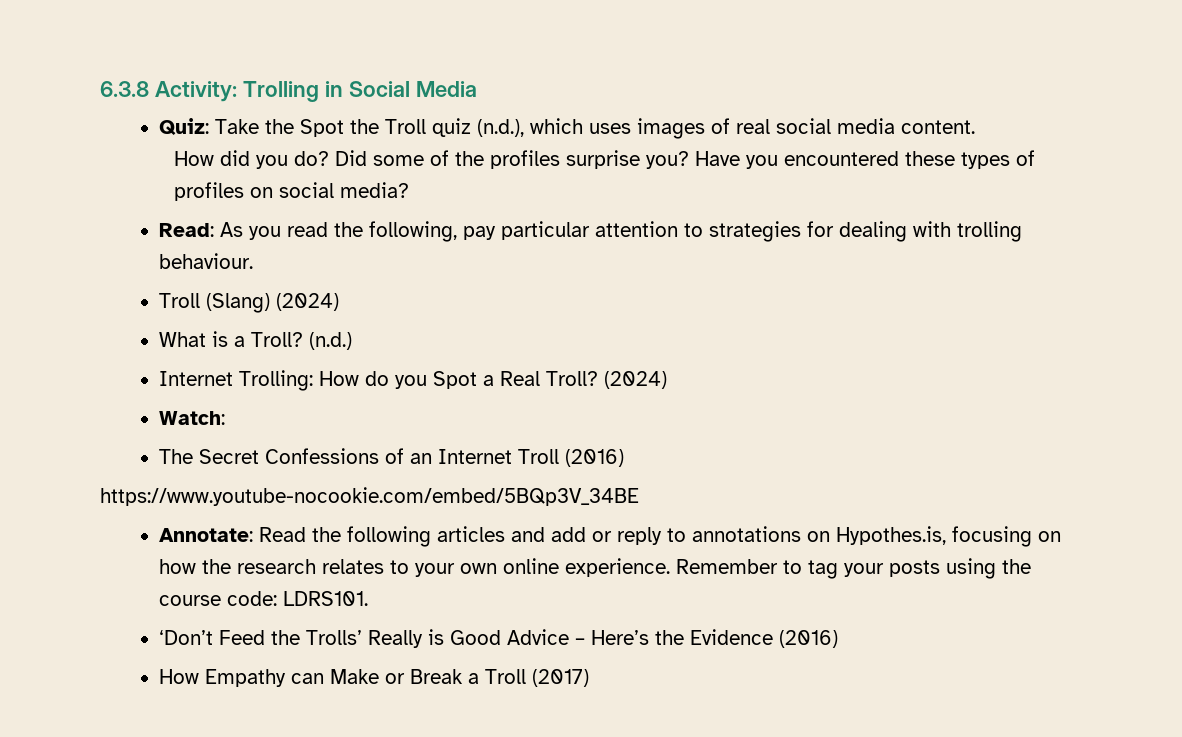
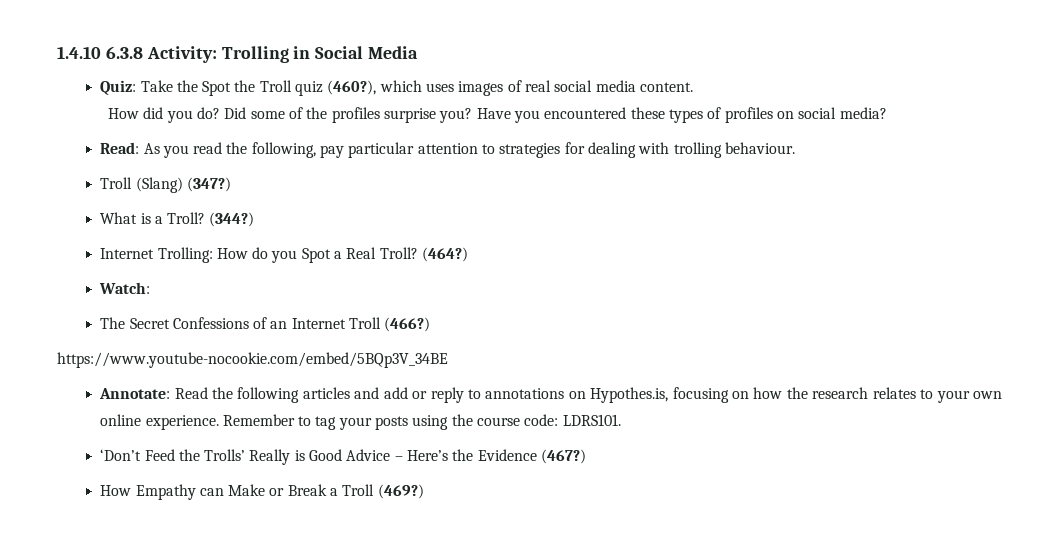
- 6.3.8 Activity: Trolling in Social Media
+ 1.4.10 6.3.8 Activity: Trolling in Social Media
- Quiz: Take the Spot the Troll quiz (n.d.), which uses images of real social media content.
+ Quiz: Take the Spot the Troll quiz (460?), which uses images of real social media content.
- Troll (Slang) (2024)
+ Troll (Slang) (347?)
- (n.d.)
+ (344?)
- Internet Trolling: How do you Spot a Real Troll? (2024)
+ Internet Trolling: How do you Spot a Real Troll? (464?)
- The Secret Confessions of an Internet Troll (2016)
+ The Secret Confessions of an Internet Troll (466?)
- ‘Don’t Feed the Trolls’ Really is Good Advice – Here’s the Evidence (2016)
+ ‘Don’t Feed the Trolls’ Really is Good Advice – Here’s the Evidence (467?)
- How Empathy can Make or Break a Troll (2017)
+ How Empathy can Make or Break a Troll (469?)

